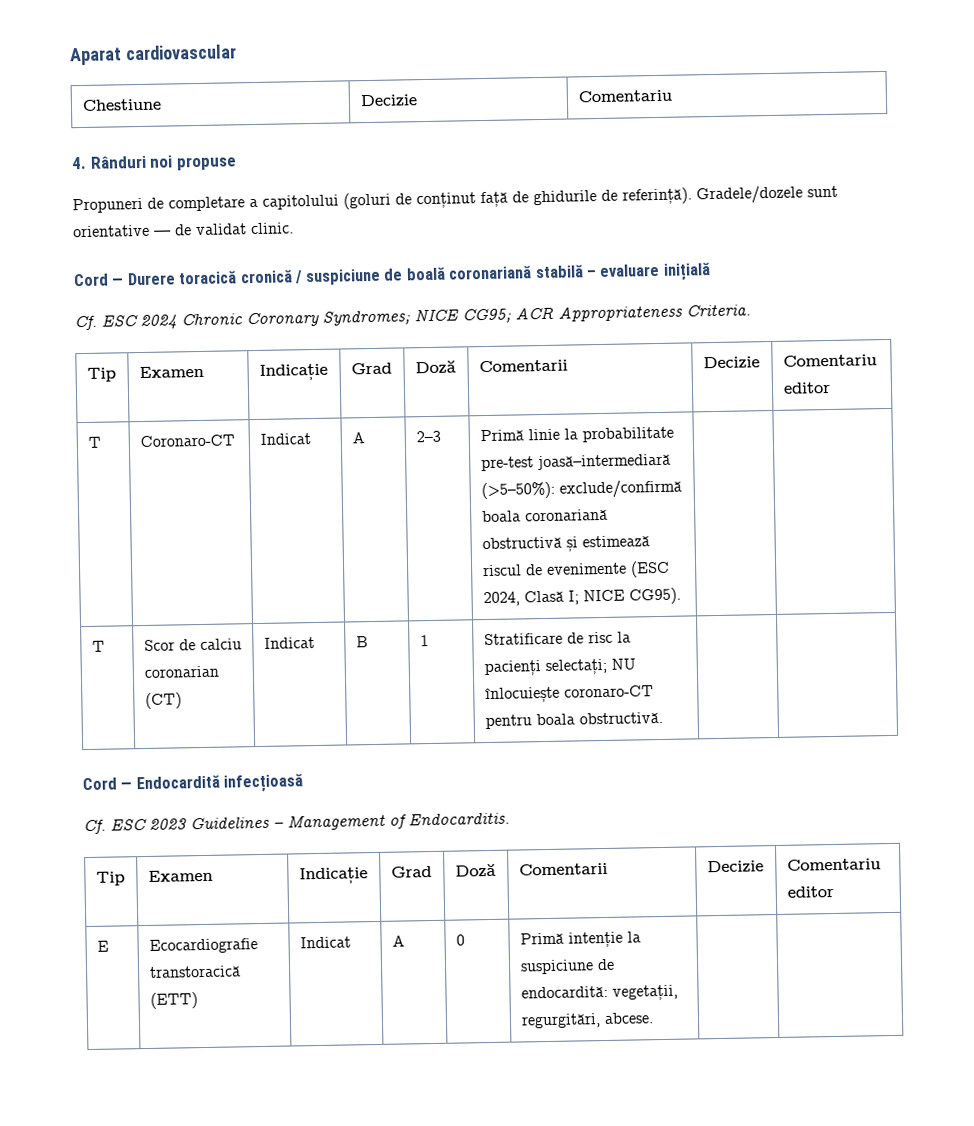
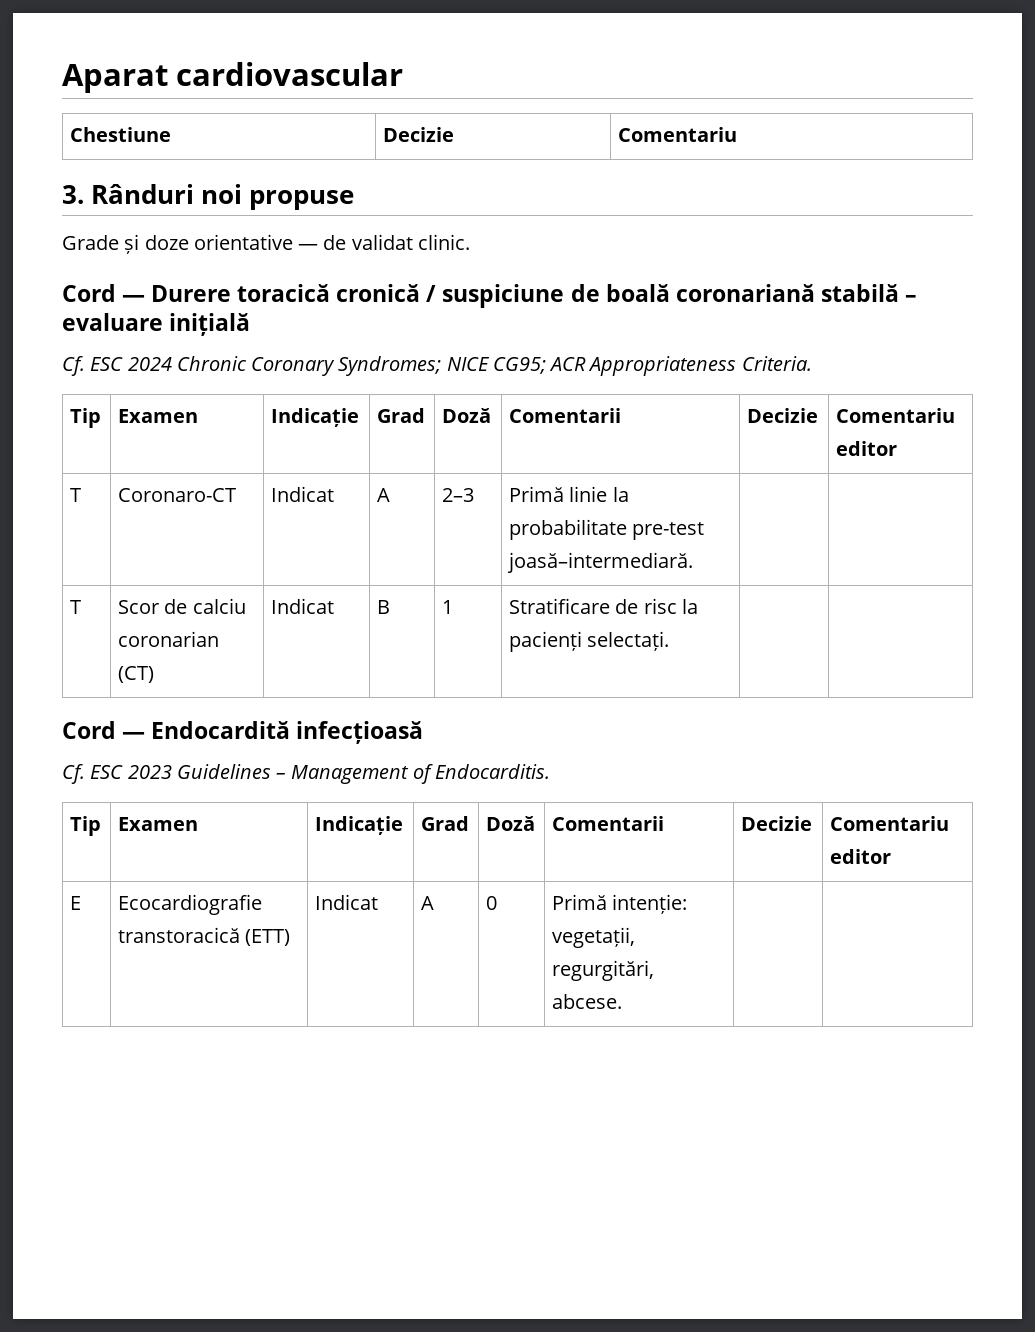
- 4. Rânduri noi propuse
+ 3. Rânduri noi propuse
- Propuneri de completare a capitolului (goluri de conținut față de ghidurile de referință). Gradele/dozele sunt orientative — de validat clinic.
+ Grade și doze orientative — de validat clinic.
- T | Coronaro-CT | Indicat | A | 2–3 | Primă linie la probabilitate pre-test joasă–intermediară (>5–50%): exclude/confirmă boala coronariană obstructivă și estimează riscul de evenimente (ESC 2024, Clasă I; NICE CG95). | |
+ T | Coronaro-CT | Indicat | A | 2–3 | Primă linie la probabilitate pre-test joasă–intermediară. | |
- T | Scor de calciu coronarian (CT) | Indicat | B | 1 | Stratificare de risc la pacienți selectați; NU înlocuiește coronaro-CT pentru boala obstructivă. | |
+ T | Scor de calciu coronarian (CT) | Indicat | B | 1 | Stratificare de risc la pacienți selectați. | |
- E | Ecocardiografie transtoracică (ETT) | Indicat | A | 0 | Primă intenție la suspiciune de endocardită: vegetații, regurgitări, abcese. | |
+ E | Ecocardiografie transtoracică (ETT) | Indicat | A | 0 | Primă intenție: vegetații, regurgitări, abcese. | |

